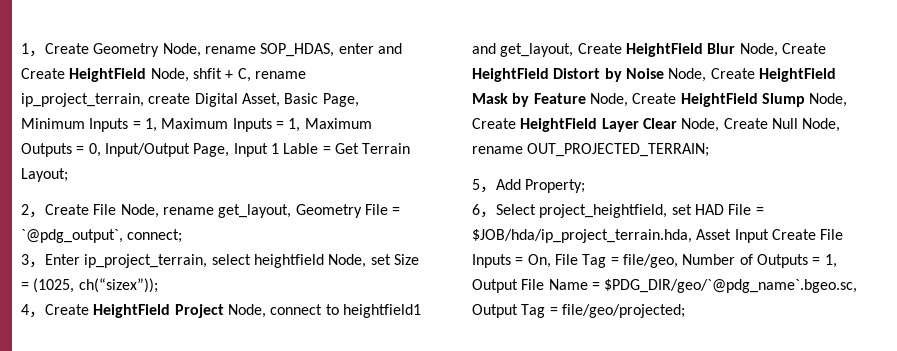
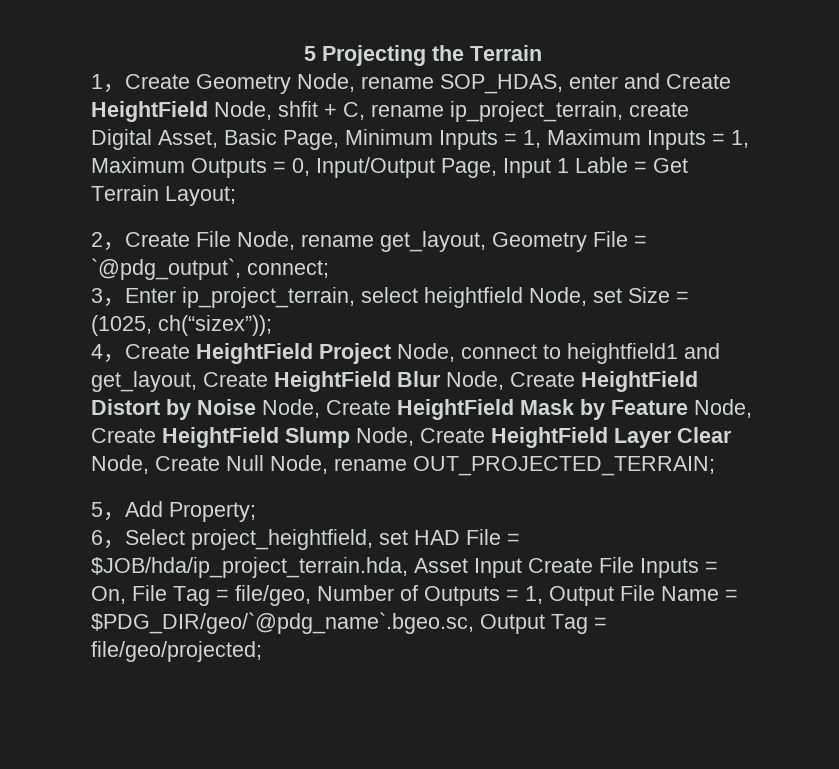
+ 5 Projecting the Terrain

